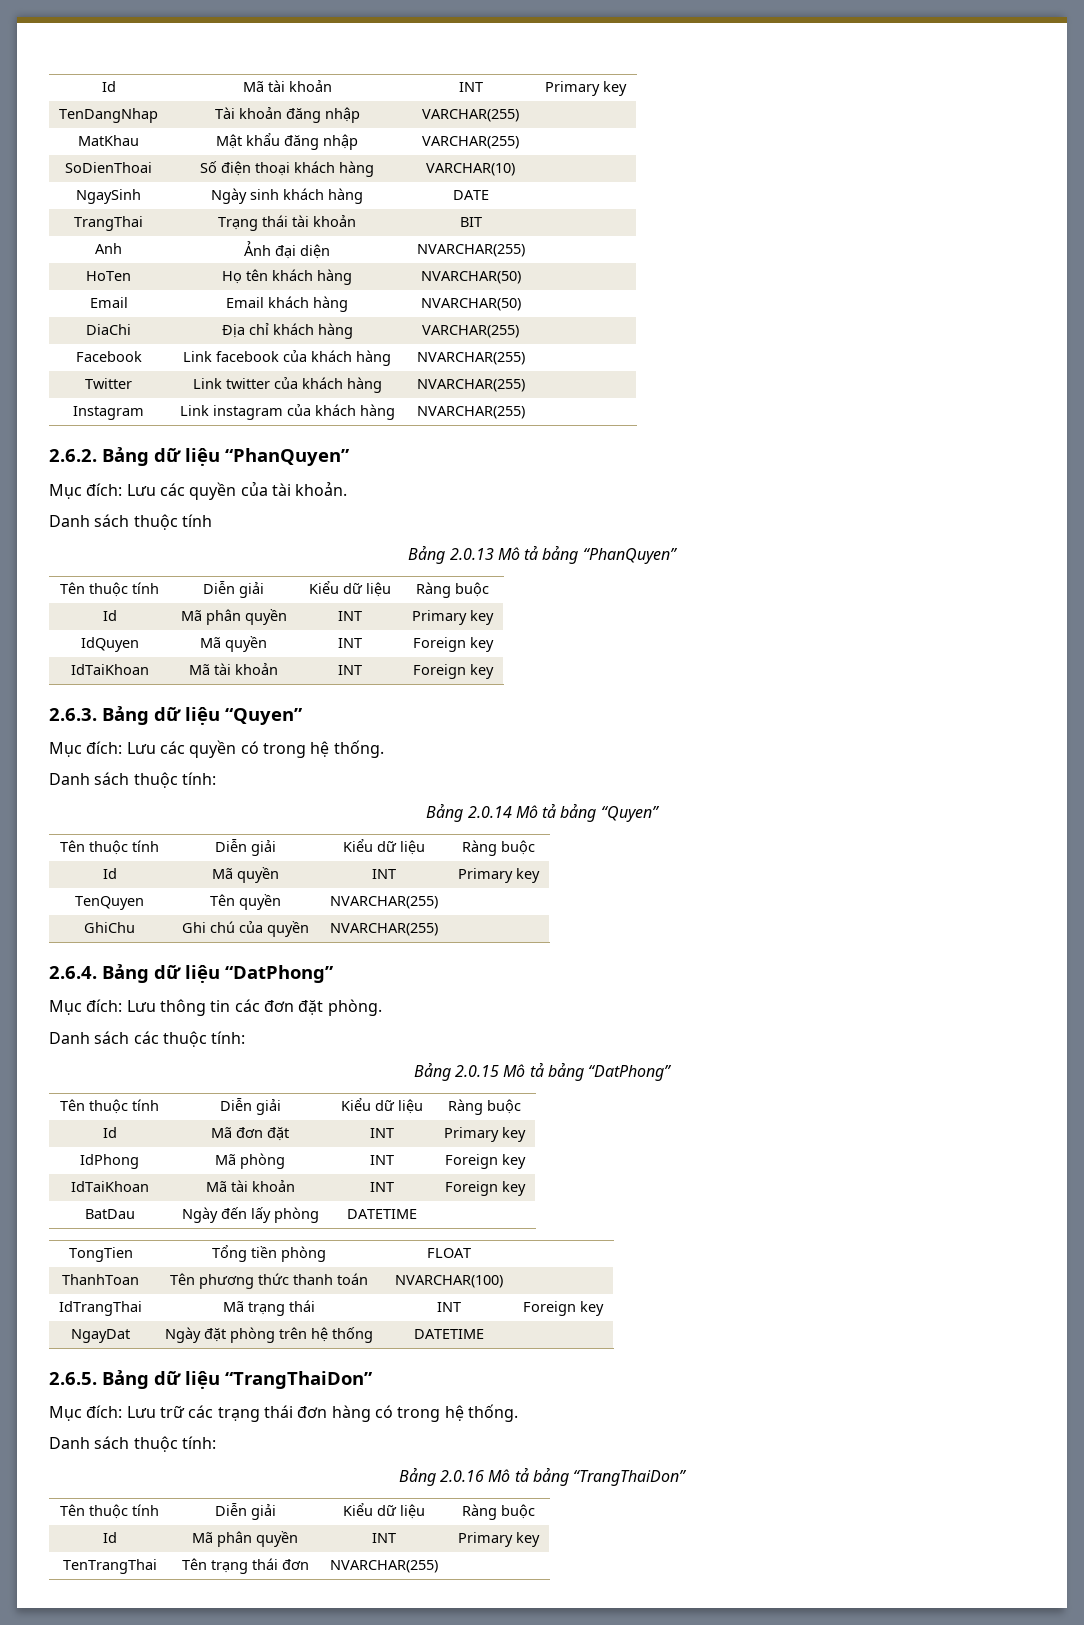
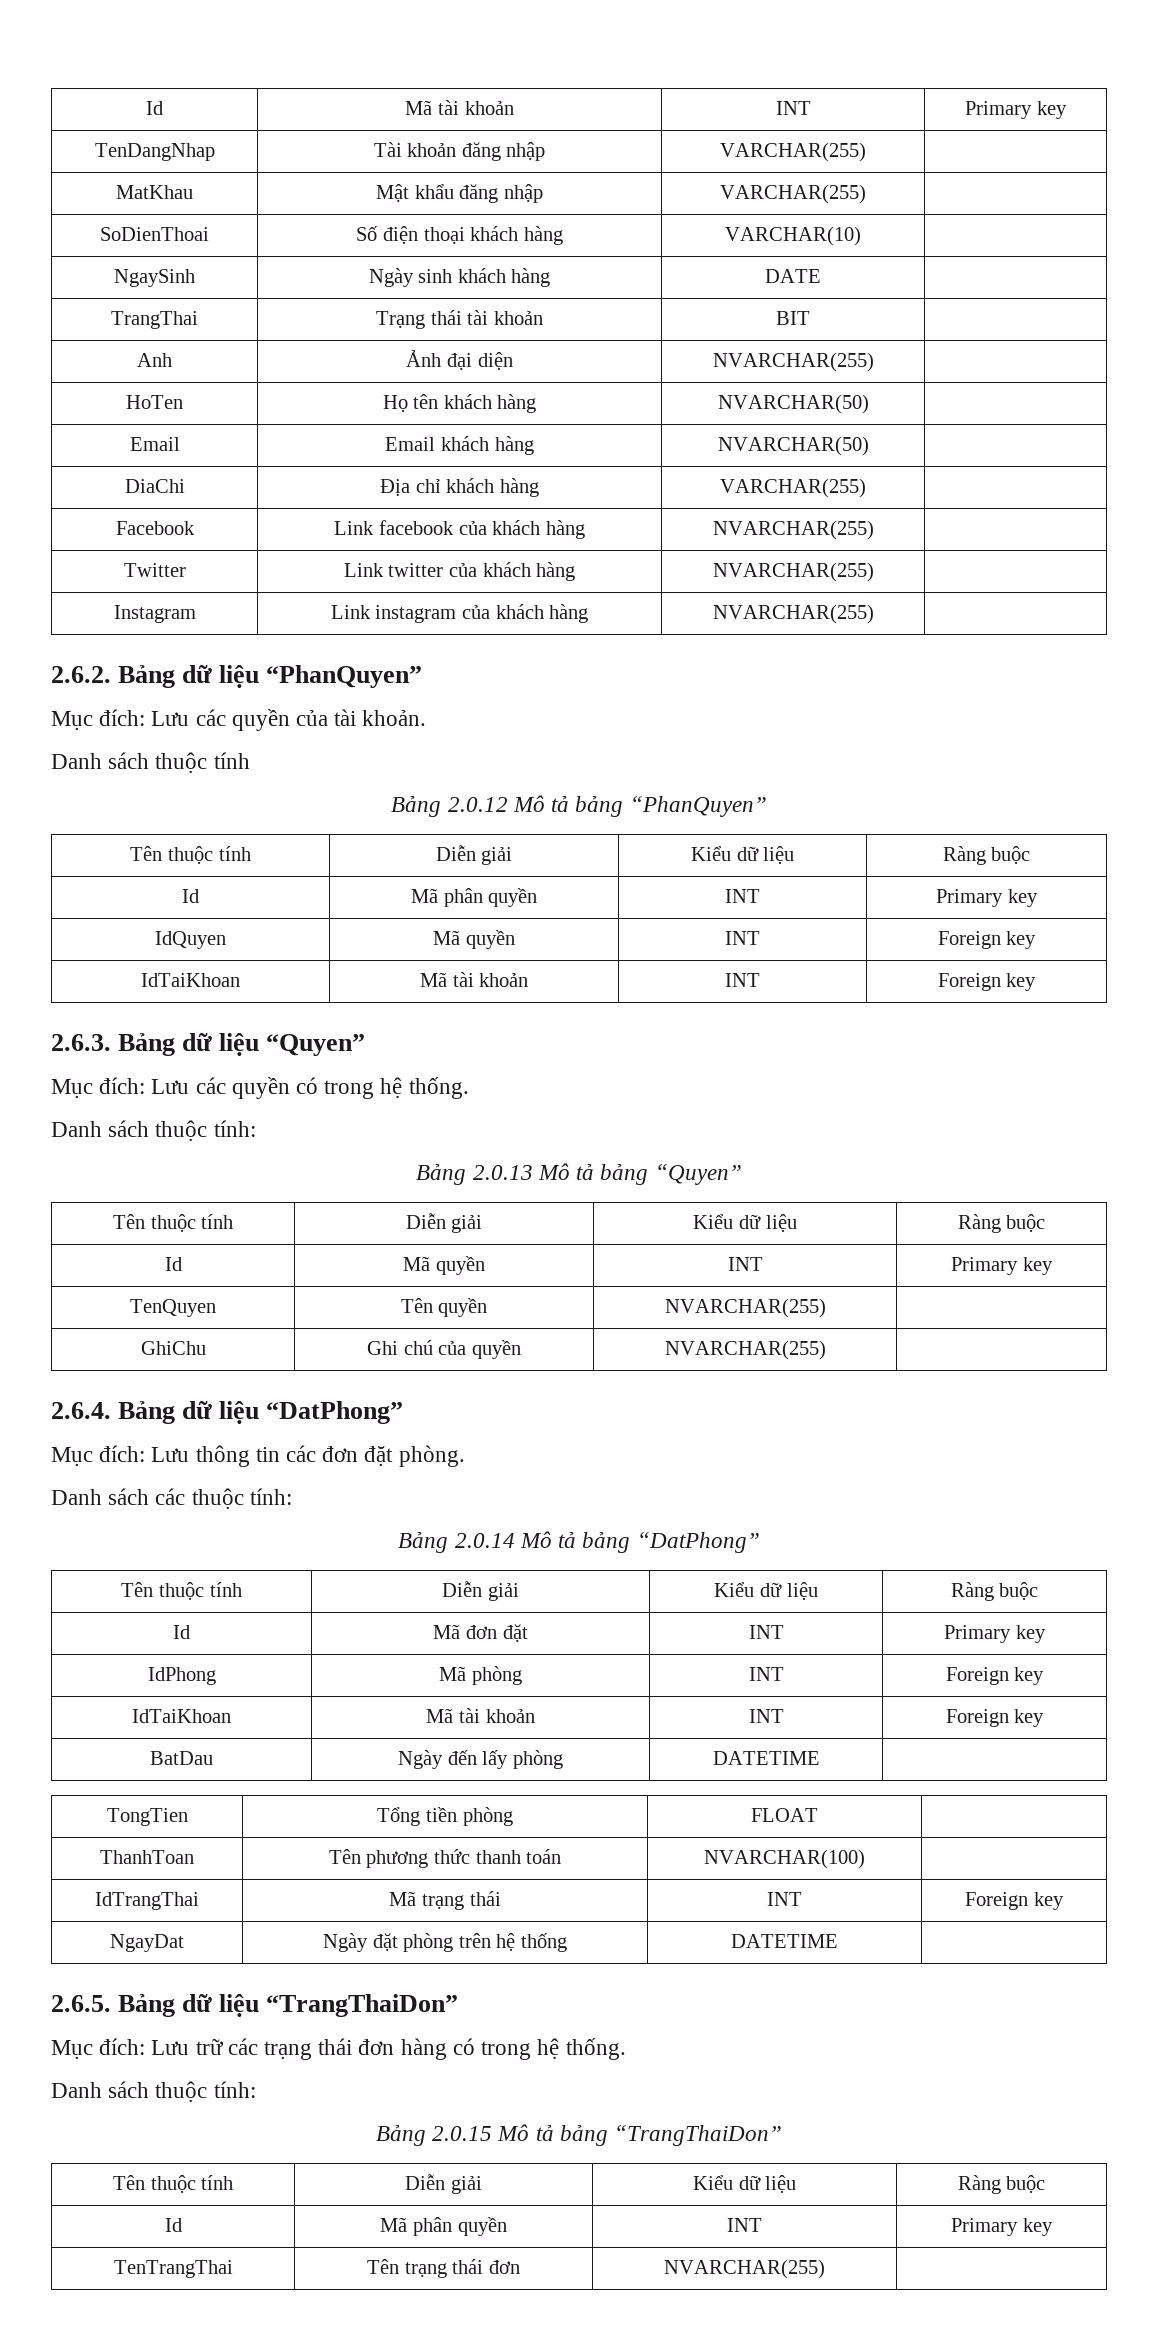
- Bảng 2.0.13 Mô tả bảng “PhanQuyen”
+ Bảng 2.0.12 Mô tả bảng “PhanQuyen”
- Bảng 2.0.14 Mô tả bảng “Quyen”
+ Bảng 2.0.13 Mô tả bảng “Quyen”
- Bảng 2.0.15 Mô tả bảng “DatPhong”
+ Bảng 2.0.14 Mô tả bảng “DatPhong”
- Bảng 2.0.16 Mô tả bảng “TrangThaiDon”
+ Bảng 2.0.15 Mô tả bảng “TrangThaiDon”

